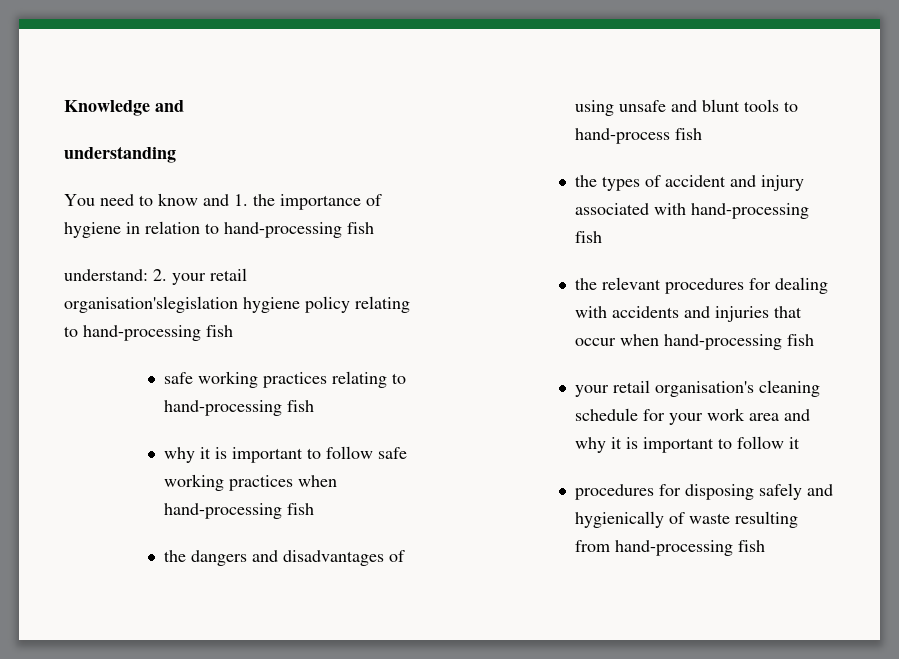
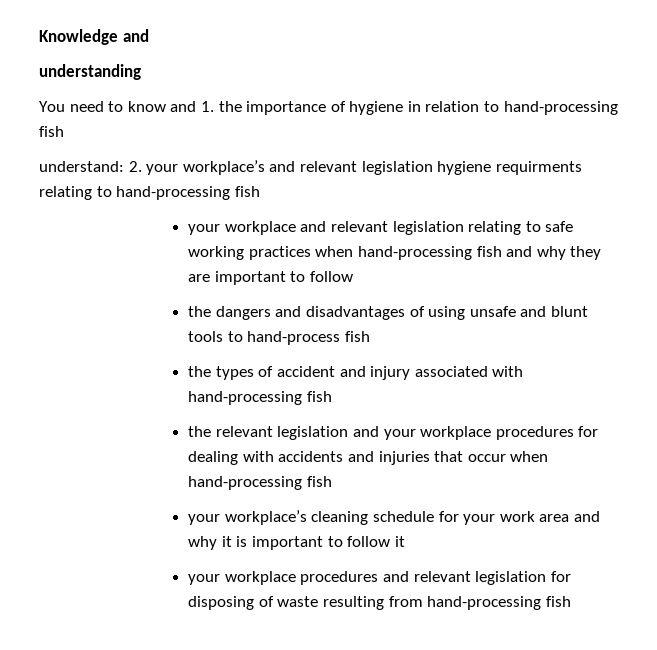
- understand: 2. your retail organisation'slegislation hygiene policy relating to hand-processing fish
- safe working practices relating to hand-processing fish
- why it is important to follow safe working practices when hand-processing fish
+ understand: 2. your workplace’s and relevant legislation hygiene requirments relating to hand-processing fish
+ your workplace and relevant legislation relating to safe working practices when hand-processing fish and why they are important to follow
- the relevant procedures for dealing with accidents and injuries that occur when hand-processing fish
+ the relevant legislation and your workplace procedures for dealing with accidents and injuries that occur when hand-processing fish
- your retail organisation's cleaning schedule for your work area and why it is important to follow it
+ your workplace’s cleaning schedule for your work area and why it is important to follow it
- procedures for disposing safely and hygienically of waste resulting from hand-processing fish
+ your workplace procedures and relevant legislation for disposing of waste resulting from hand-processing fish

